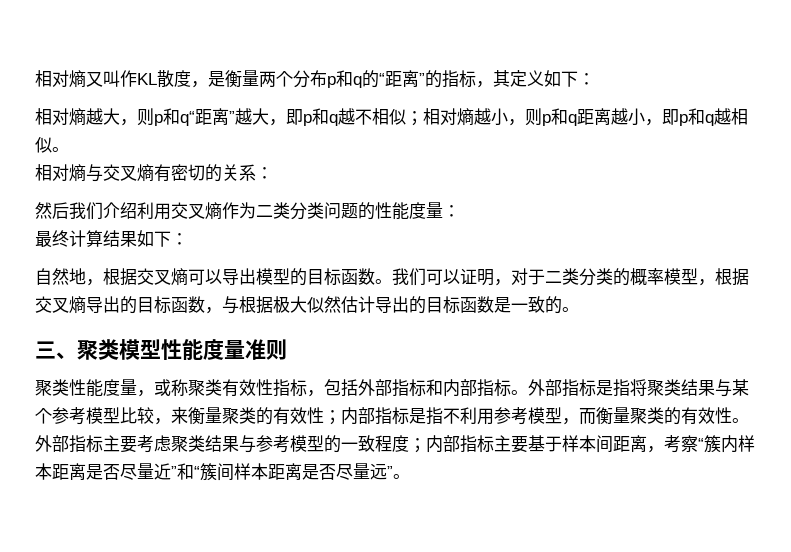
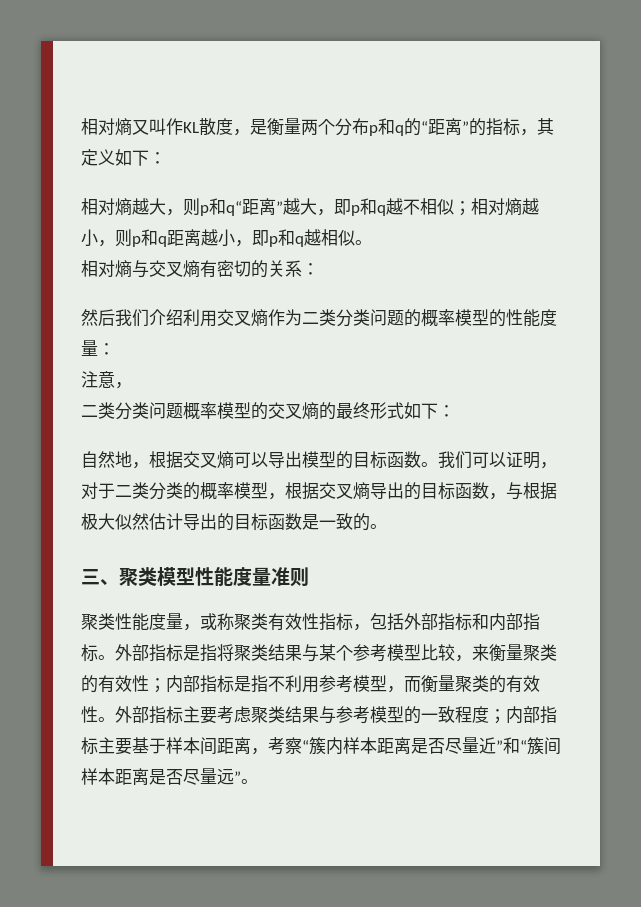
- 然后我们介绍利用交叉熵作为二类分类问题的性能度量：
+ 然后我们介绍利用交叉熵作为二类分类问题的概率模型的性能度量：
- 最终计算结果如下：
+ 注意，
+ 二类分类问题概率模型的交叉熵的最终形式如下：

